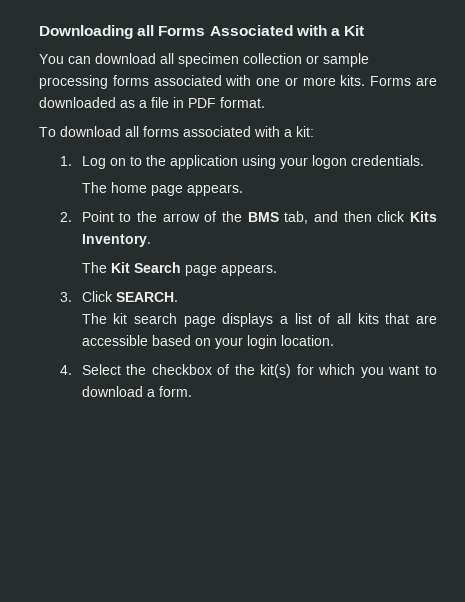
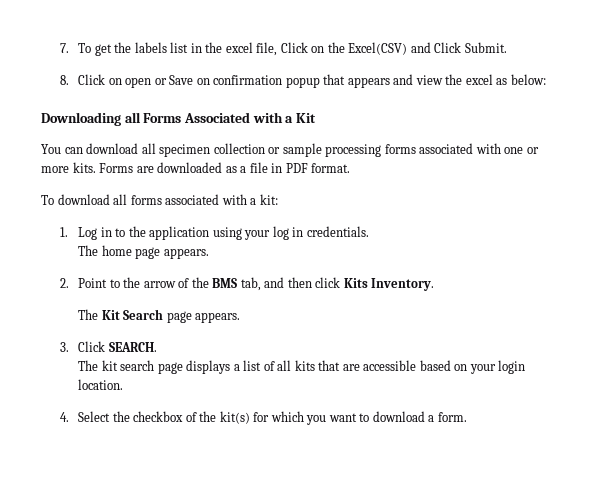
+ 7. To get the labels list in the excel file, Click on the Excel(CSV) and Click Submit.
+ 8. Click on open or Save on confirmation popup that appears and view the excel as below:
- 1. Log on to the application using your logon credentials.
+ 1. Log in to the application using your log in credentials.

